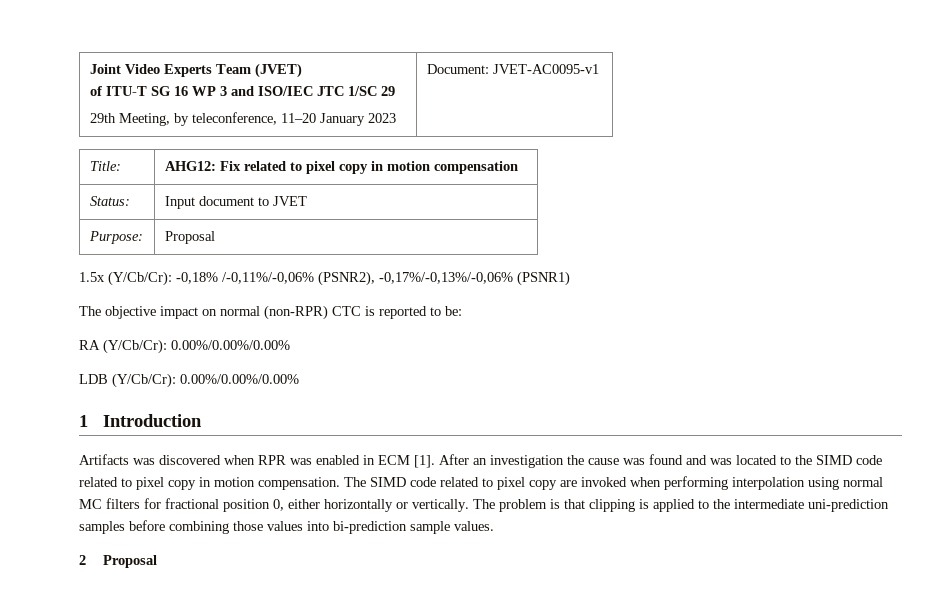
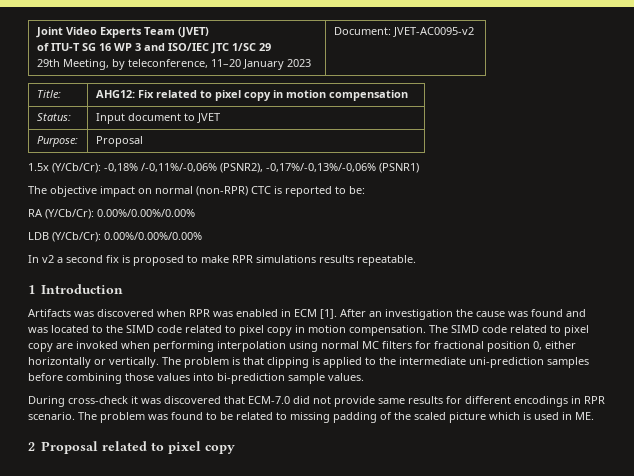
  Joint Video Experts Team (JVET)
  of ITU-T SG 16 WP 3 and ISO/IEC JTC 1/SC 29
- 29th Meeting, by teleconference, 11–20 January 2023 | Document: JVET-AC0095-v1
+ 29th Meeting, by teleconference, 11–20 January 2023 | Document: JVET-AC0095-v2
+ In v2 a second fix is proposed to make RPR simulations results repeatable.
- 2 Proposal
+ During cross-check it was discovered that ECM-7.0 did not provide same results for different encodings in RPR scenario. The problem was found to be related to missing padding of the scaled picture which is used in ME.
+ 2 Proposal related to pixel copy

